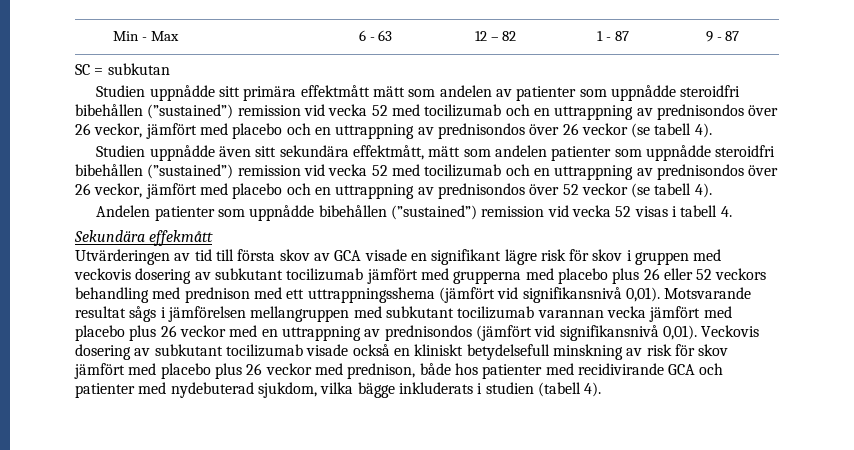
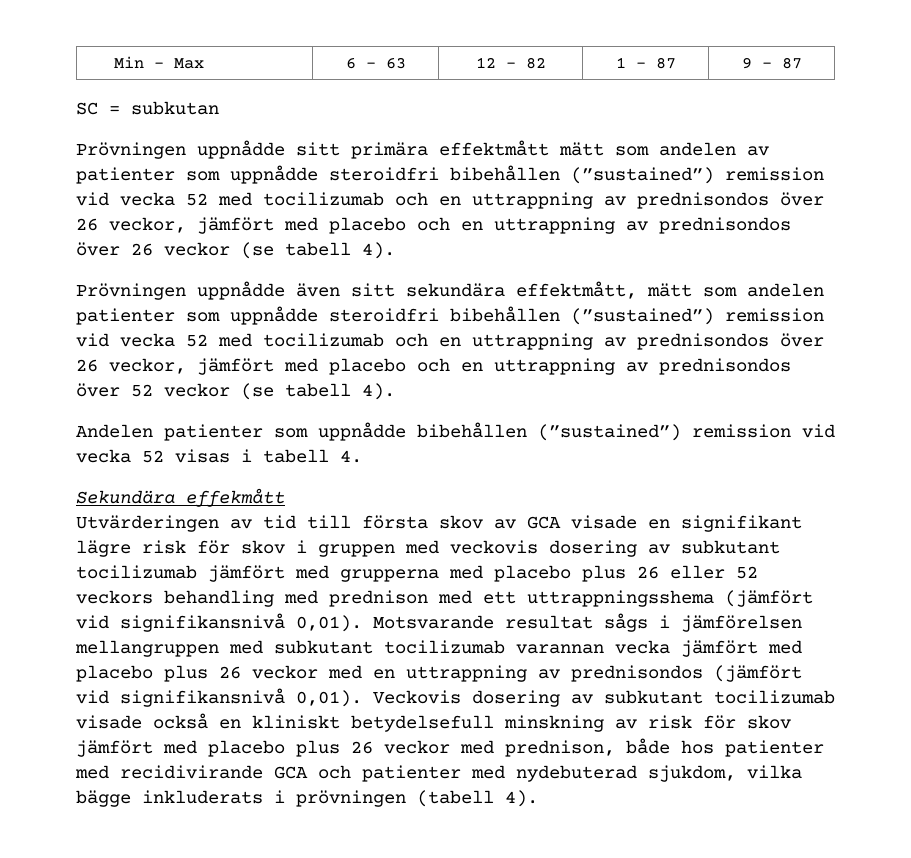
- Studien uppnådde sitt primära effektmått mätt som andelen av patienter som uppnådde steroidfri bibehållen (”sustained”) remission vid vecka 52 med tocilizumab och en uttrappning av prednisondos över 26 veckor, jämfört med placebo och en uttrappning av prednisondos över 26 veckor (se tabell 4).
+ Prövningen uppnådde sitt primära effektmått mätt som andelen av patienter som uppnådde steroidfri bibehållen (”sustained”) remission vid vecka 52 med tocilizumab och en uttrappning av prednisondos över 26 veckor, jämfört med placebo och en uttrappning av prednisondos över 26 veckor (se tabell 4).
- Studien uppnådde även sitt sekundära effektmått, mätt som andelen patienter som uppnådde steroidfri bibehållen (”sustained”) remission vid vecka 52 med tocilizumab och en uttrappning av prednisondos över 26 veckor, jämfört med placebo och en uttrappning av prednisondos över 52 veckor (se tabell 4).
+ Prövningen uppnådde även sitt sekundära effektmått, mätt som andelen patienter som uppnådde steroidfri bibehållen (”sustained”) remission vid vecka 52 med tocilizumab och en uttrappning av prednisondos över 26 veckor, jämfört med placebo och en uttrappning av prednisondos över 52 veckor (se tabell 4).
- Veckovis dosering av subkutant tocilizumab visade också en kliniskt betydelsefull minskning av risk för skov jämfört med placebo plus 26 veckor med prednison, både hos patienter med recidivirande GCA och patienter med nydebuterad sjukdom, vilka bägge inkluderats i studien (tabell 4).
+ Veckovis dosering av subkutant tocilizumab visade också en kliniskt betydelsefull minskning av risk för skov jämfört med placebo plus 26 veckor med prednison, både hos patienter med recidivirande GCA och patienter med nydebuterad sjukdom, vilka bägge inkluderats i prövningen (tabell 4).

